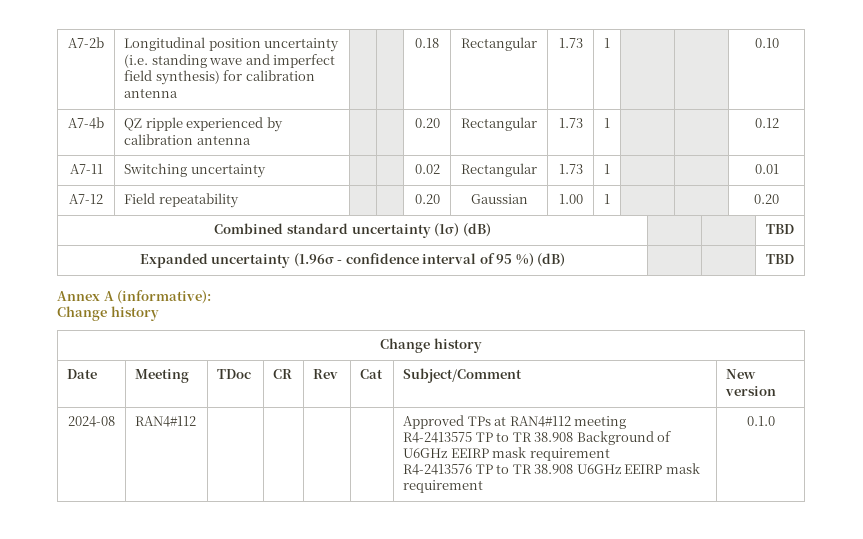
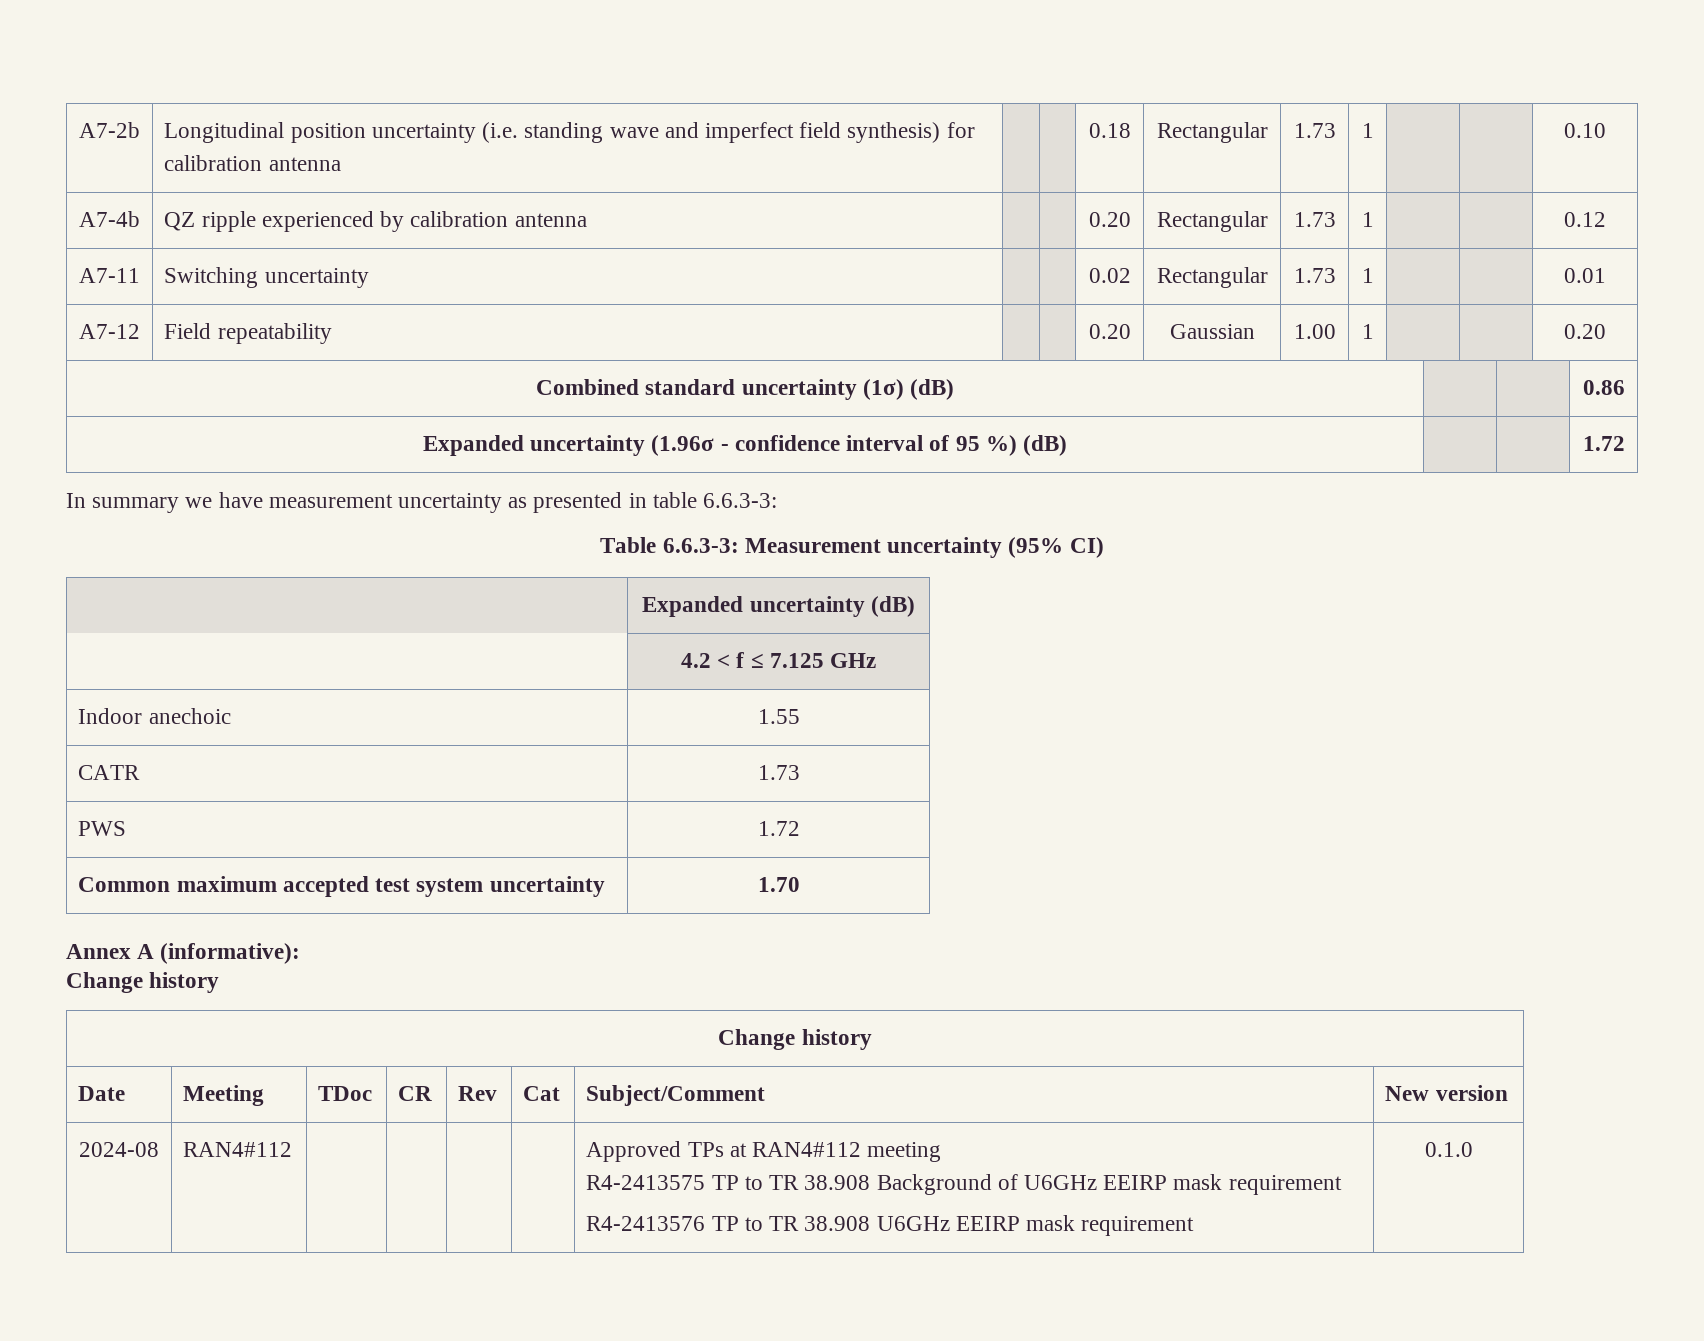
- Combined standard uncertainty (1σ) (dB) | | | TBD
+ Combined standard uncertainty (1σ) (dB) | | | 0.86
- Expanded uncertainty (1.96σ - confidence interval of 95 %) (dB) | | | TBD
+ Expanded uncertainty (1.96σ - confidence interval of 95 %) (dB) | | | 1.72
+ In summary we have measurement uncertainty as presented in table 6.6.3-3:
+ Table 6.6.3-3: Measurement uncertainty (95% CI)
+ | Expanded uncertainty (dB)
+ | 4.2 < f ≤ 7.125 GHz
+ Indoor anechoic | 1.55
+ CATR | 1.73
+ PWS | 1.72
+ Common maximum accepted test system uncertainty | 1.70

